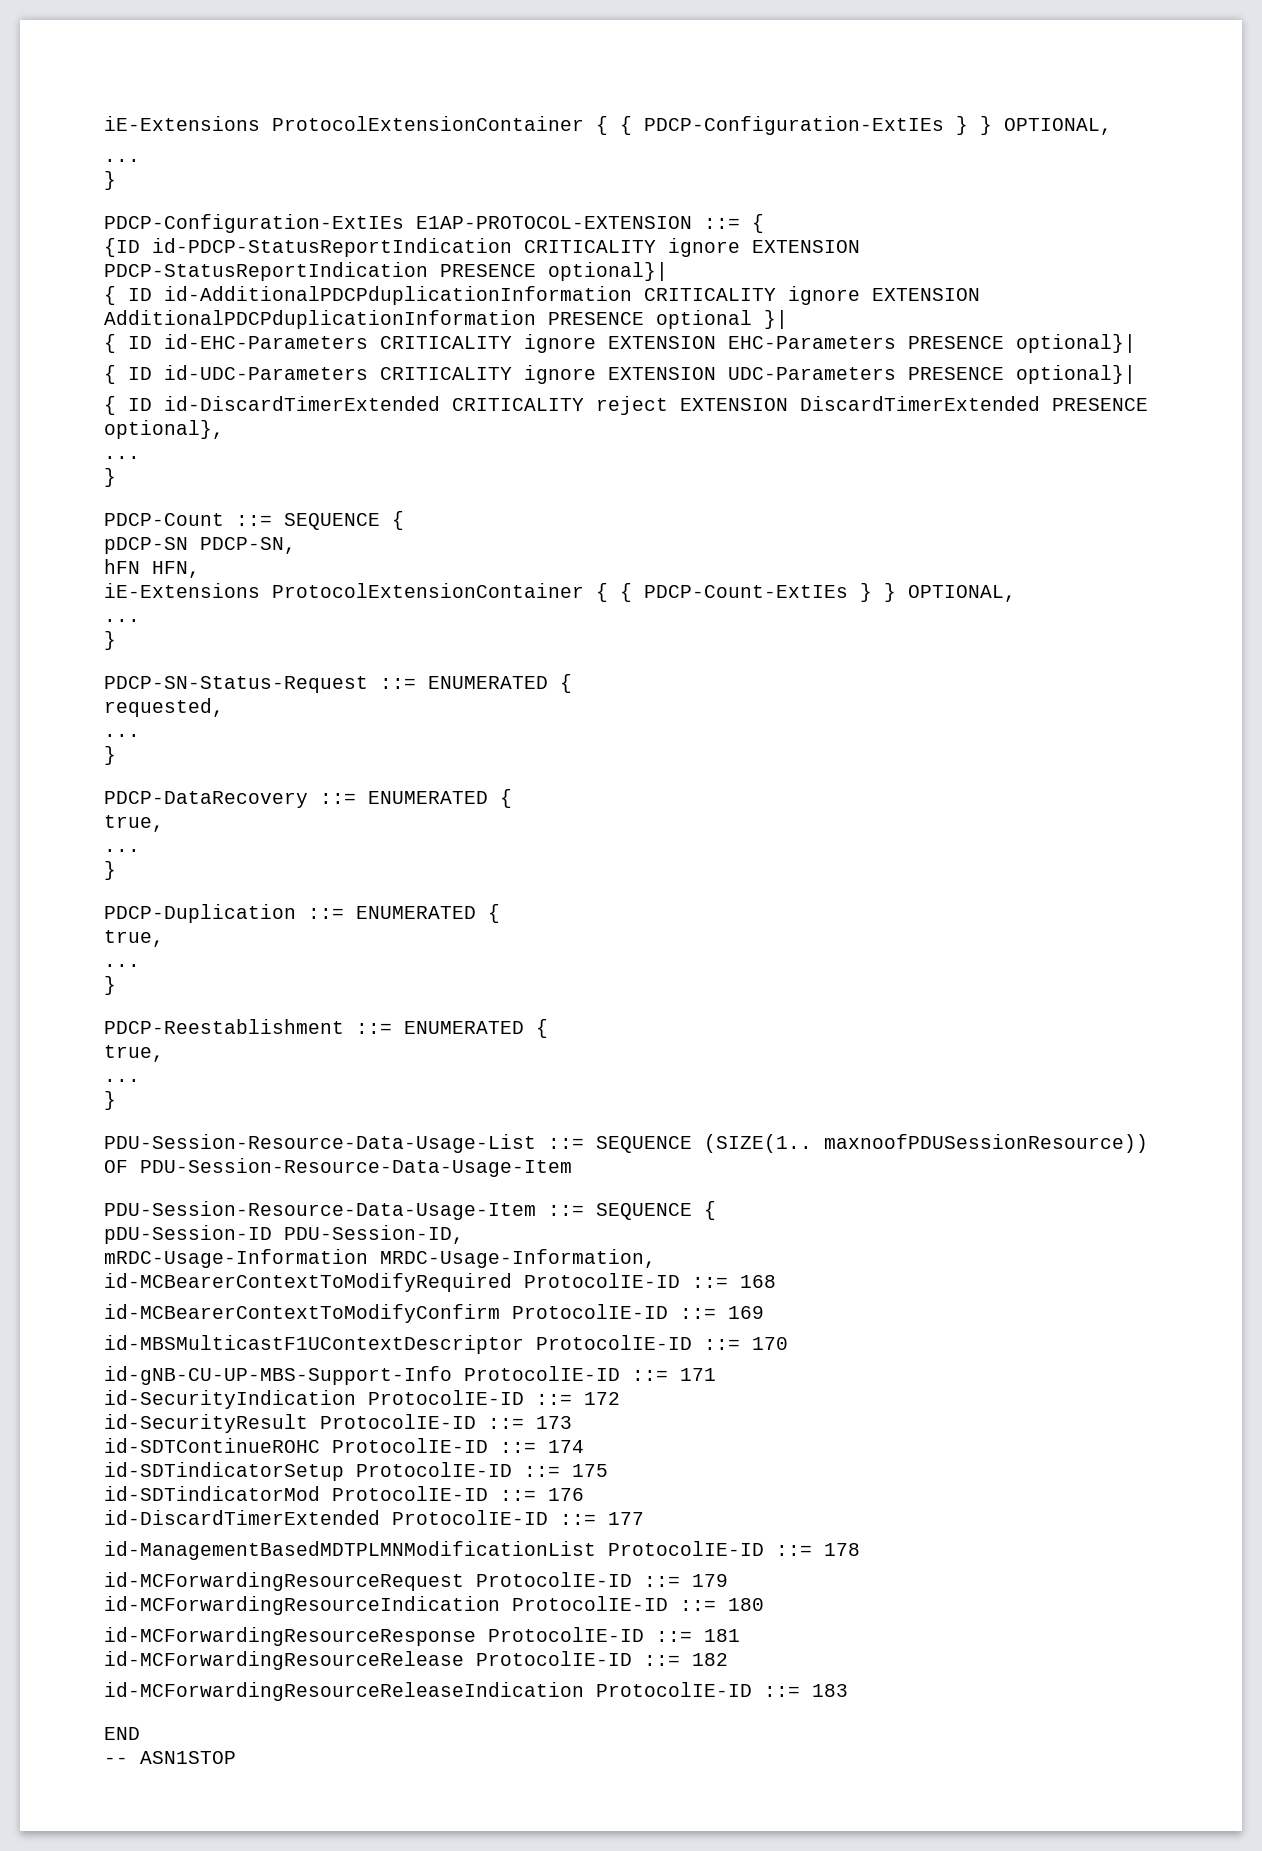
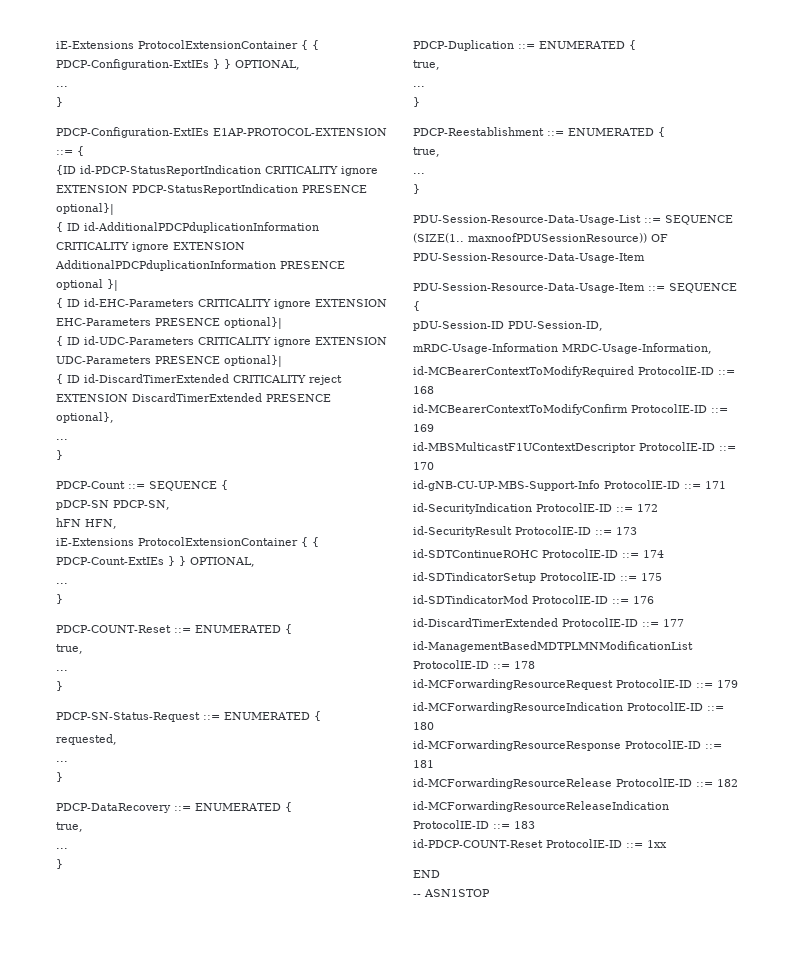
+ PDCP-COUNT-Reset ::= ENUMERATED {
+ true,
+ ...
+ }
+ id-PDCP-COUNT-Reset ProtocolIE-ID ::= 1xx

